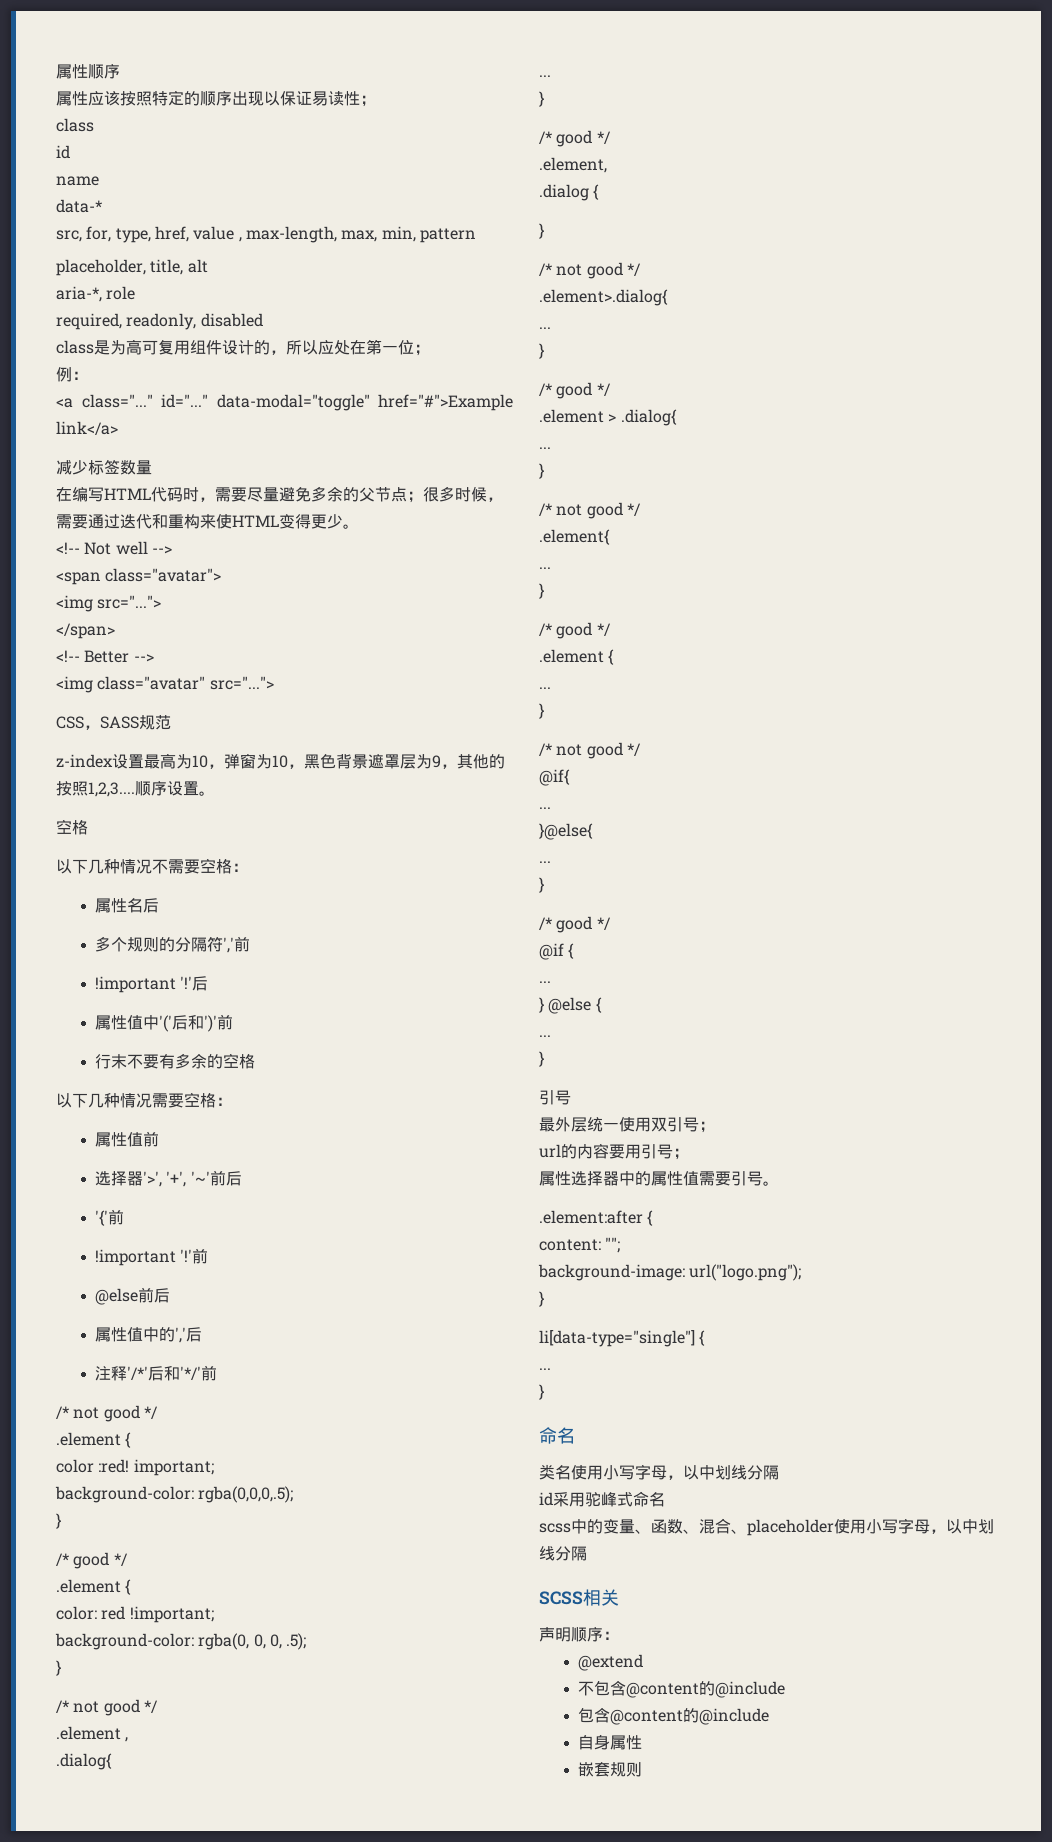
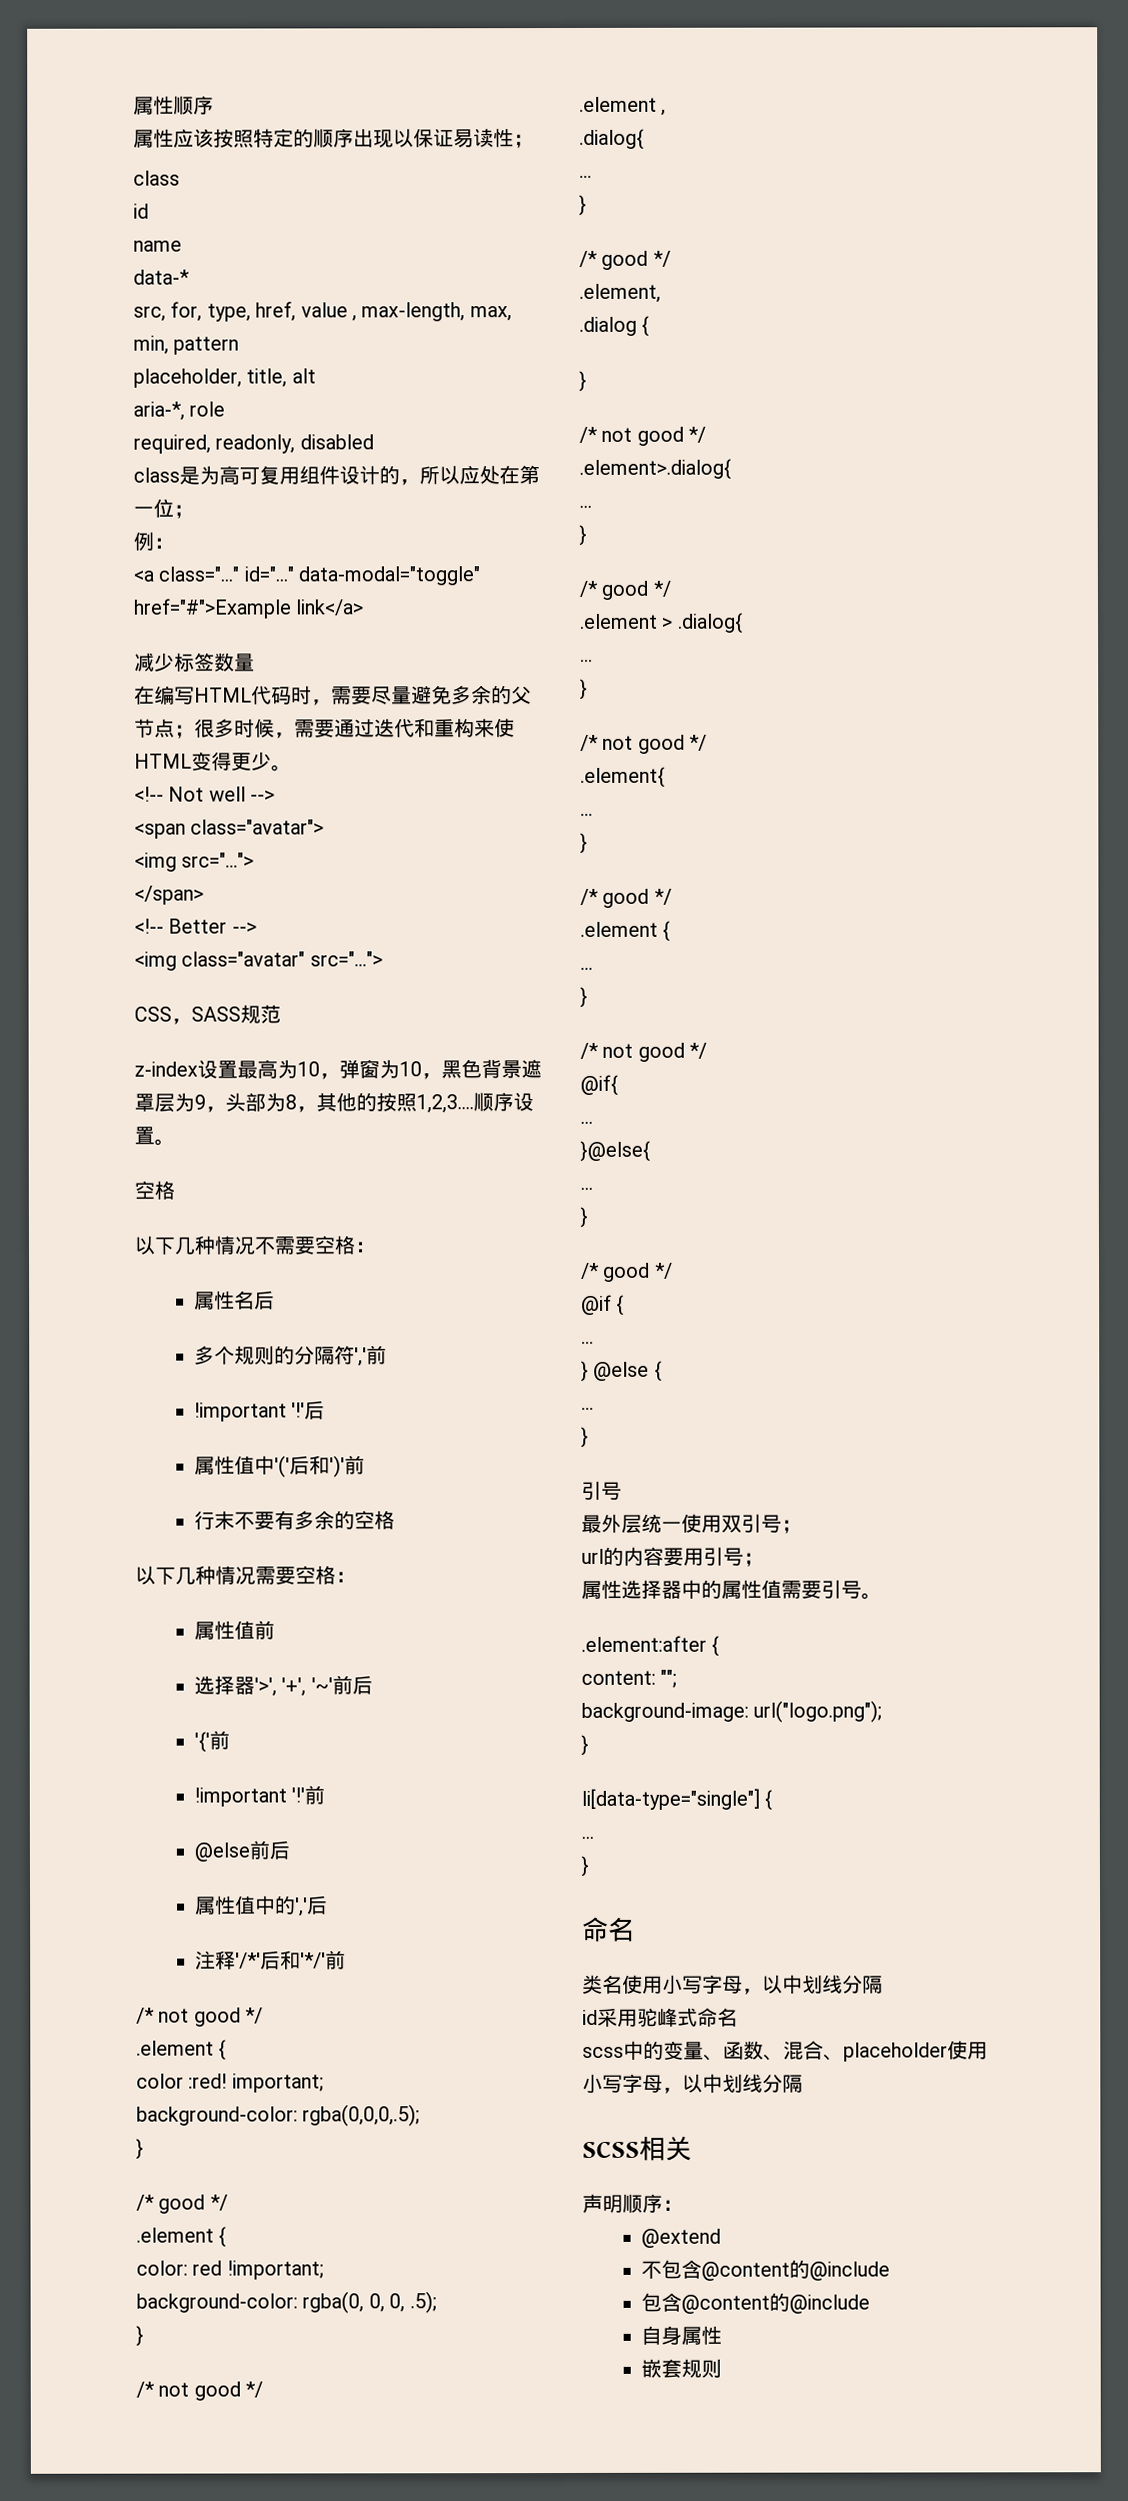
- z-index设置最高为10，弹窗为10，黑色背景遮罩层为9，其他的按照1,2,3....
+ z-index设置最高为10，弹窗为10，黑色背景遮罩层为9，头部为8，其他的按照1,2,3....

